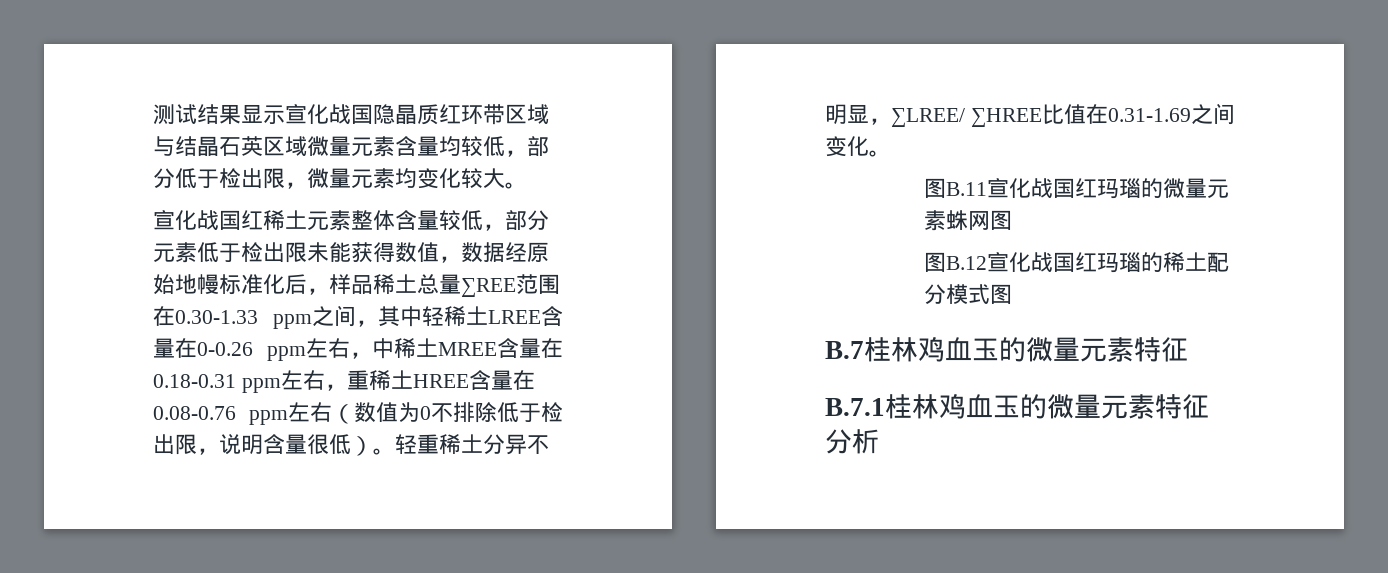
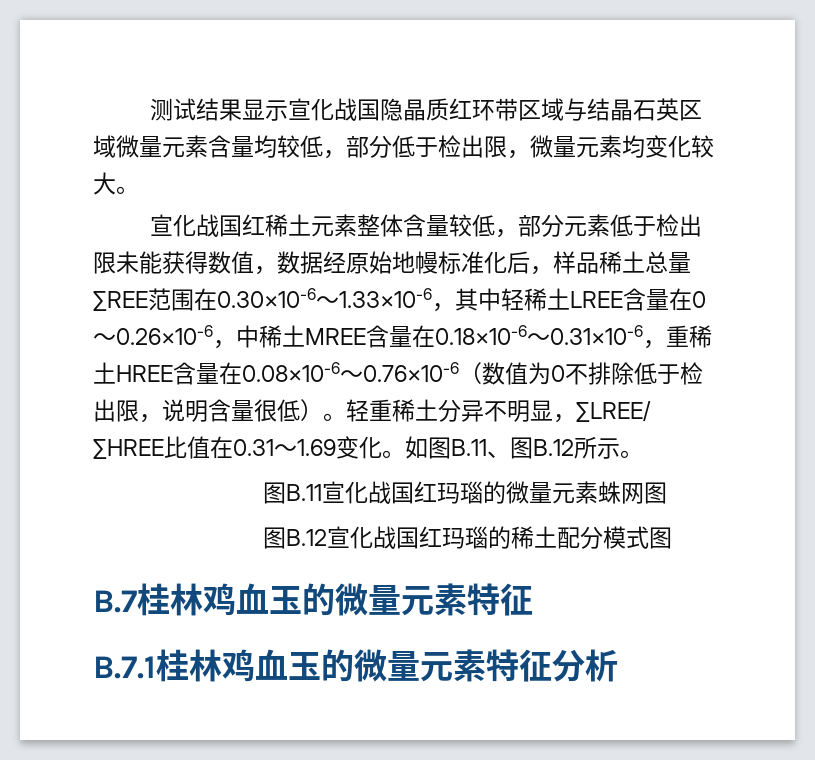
- 宣化战国红稀土元素整体含量较低，部分元素低于检出限未能获得数值，数据经原始地幔标准化后，样品稀土总量∑REE范围在0.30-1.33 ppm之间，其中轻稀土LREE含量在0-0.26 ppm左右，中稀土MREE含量在0.18-0.31 ppm左右，重稀土HREE含量在0.08-0.76 ppm左右（数值为0不排除低于检出限，说明含量很低）。
+ 宣化战国红稀土元素整体含量较低，部分元素低于检出限未能获得数值，数据经原始地幔标准化后，样品稀土总量∑REE范围在0.30×10-6～1.33×10-6，其中轻稀土LREE含量在0～0.26×10-6，中稀土MREE含量在0.18×10-6～0.31×10-6，重稀土HREE含量在0.08×10-6～0.76×10-6（数值为0不排除低于检出限，说明含量很低）。
- 轻重稀土分异不明显，∑LREE/ ∑HREE比值在0.31-1.69之间变化。
+ 轻重稀土分异不明显，∑LREE/ ∑HREE比值在0.31～1.69变化。如图B.11、图B.12所示。

